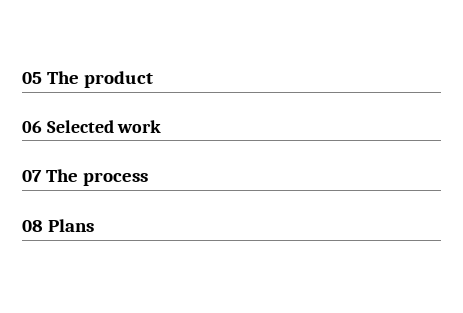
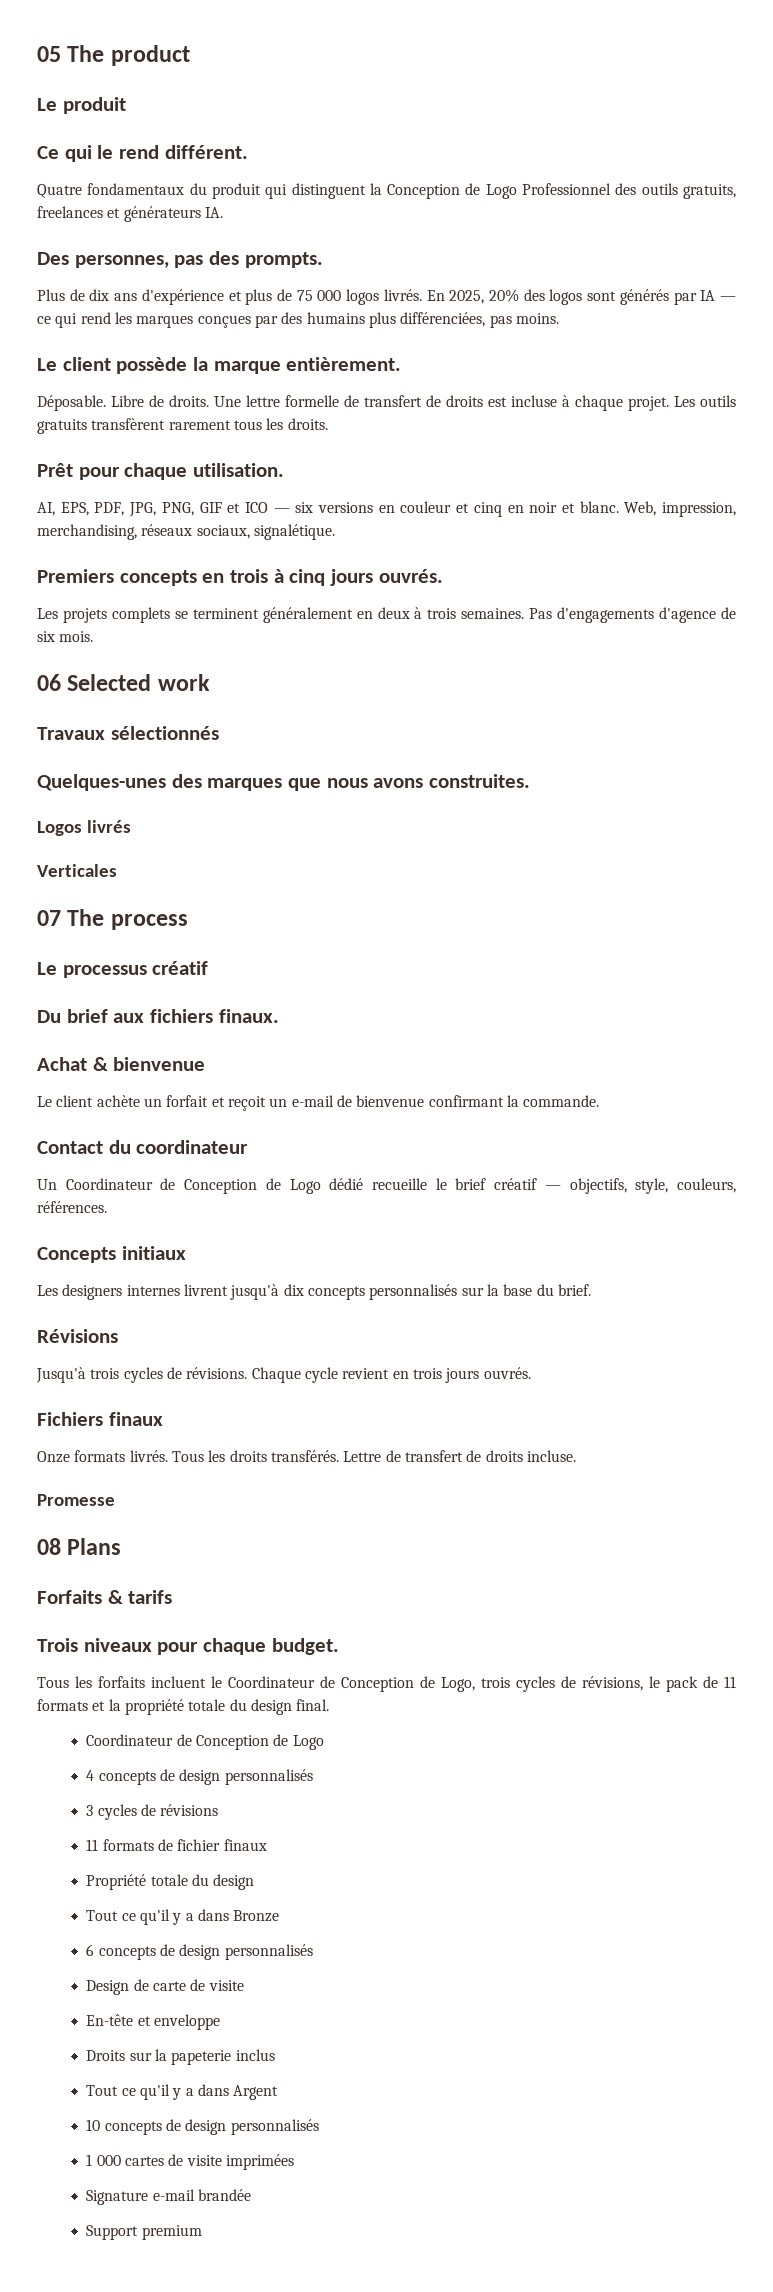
+ Le produit
+ Ce qui le rend différent.
+ Quatre fondamentaux du produit qui distinguent la Conception de Logo Professionnel des outils gratuits, freelances et générateurs IA.
+ Des personnes, pas des prompts.
+ Plus de dix ans d'expérience et plus de 75 000 logos livrés. En 2025, 20% des logos sont générés par IA — ce qui rend les marques conçues par des humains plus différenciées, pas moins.
+ Le client possède la marque entièrement.
+ Déposable. Libre de droits. Une lettre formelle de transfert de droits est incluse à chaque projet. Les outils gratuits transfèrent rarement tous les droits.
+ Prêt pour chaque utilisation.
+ AI, EPS, PDF, JPG, PNG, GIF et ICO — six versions en couleur et cinq en noir et blanc. Web, impression, merchandising, réseaux sociaux, signalétique.
+ Premiers concepts en trois à cinq jours ouvrés.
+ Les projets complets se terminent généralement en deux à trois semaines. Pas d'engagements d'agence de six mois.
  06 Selected work
+ Travaux sélectionnés
+ Quelques-unes des marques que nous avons construites.
+ Logos livrés
+ Verticales
  07 The process
+ Le processus créatif
+ Du brief aux fichiers finaux.
+ Achat & bienvenue
+ Le client achète un forfait et reçoit un e-mail de bienvenue confirmant la commande.
+ Contact du coordinateur
+ Un Coordinateur de Conception de Logo dédié recueille le brief créatif — objectifs, style, couleurs, références.
+ Concepts initiaux
+ Les designers internes livrent jusqu'à dix concepts personnalisés sur la base du brief.
+ Révisions
+ Jusqu'à trois cycles de révisions. Chaque cycle revient en trois jours ouvrés.
+ Fichiers finaux
+ Onze formats livrés. Tous les droits transférés. Lettre de transfert de droits incluse.
+ Promesse
  08 Plans
+ Forfaits & tarifs
+ Trois niveaux pour chaque budget.
+ Tous les forfaits incluent le Coordinateur de Conception de Logo, trois cycles de révisions, le pack de 11 formats et la propriété totale du design final.
+ Coordinateur de Conception de Logo
+ 4 concepts de design personnalisés
+ 3 cycles de révisions
+ 11 formats de fichier finaux
+ Propriété totale du design
+ Tout ce qu'il y a dans Bronze
+ 6 concepts de design personnalisés
+ Design de carte de visite
+ En-tête et enveloppe
+ Droits sur la papeterie inclus
+ Tout ce qu'il y a dans Argent
+ 10 concepts de design personnalisés
+ 1 000 cartes de visite imprimées
+ Signature e-mail brandée
+ Support premium

